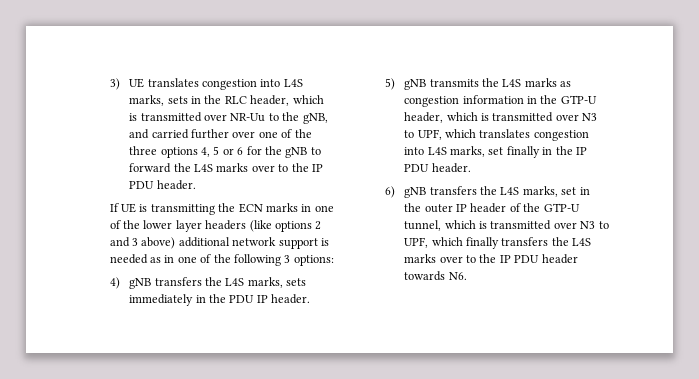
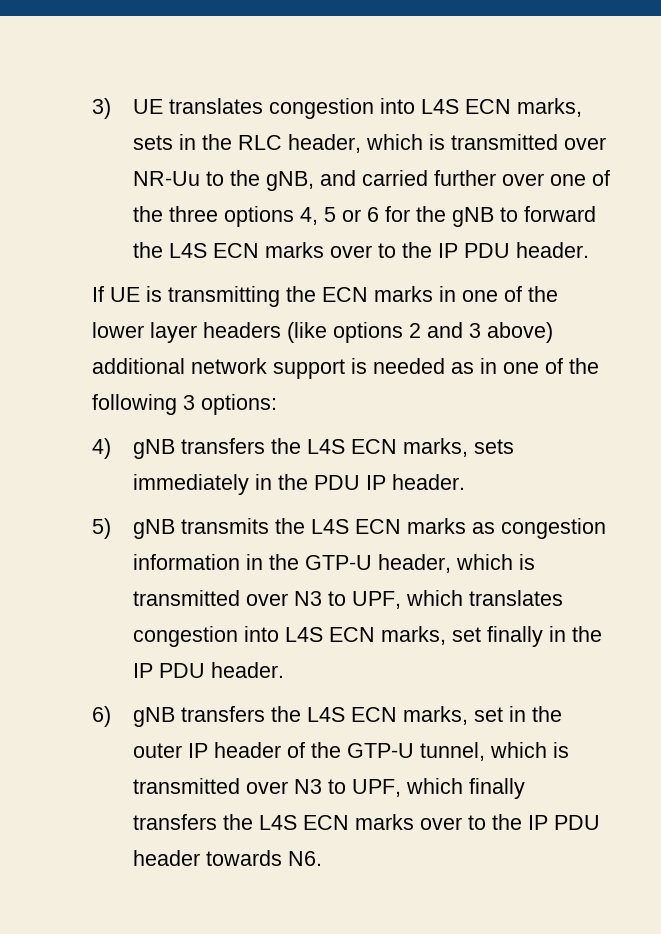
- 3) UE translates congestion into L4S marks, sets in the RLC header, which is transmitted over NR-Uu to the gNB, and carried further over one of the three options 4, 5 or 6 for the gNB to forward the L4S marks over to the IP PDU header.
+ 3) UE translates congestion into L4S ECN marks, sets in the RLC header, which is transmitted over NR-Uu to the gNB, and carried further over one of the three options 4, 5 or 6 for the gNB to forward the L4S ECN marks over to the IP PDU header.
- 4) gNB transfers the L4S marks, sets immediately in the PDU IP header.
+ 4) gNB transfers the L4S ECN marks, sets immediately in the PDU IP header.
- 5) gNB transmits the L4S marks as congestion information in the GTP-U header, which is transmitted over N3 to UPF, which translates congestion into L4S marks, set finally in the IP PDU header.
+ 5) gNB transmits the L4S ECN marks as congestion information in the GTP-U header, which is transmitted over N3 to UPF, which translates congestion into L4S ECN marks, set finally in the IP PDU header.
- 6) gNB transfers the L4S marks, set in the outer IP header of the GTP-U tunnel, which is transmitted over N3 to UPF, which finally transfers the L4S marks over to the IP PDU header towards N6.
+ 6) gNB transfers the L4S ECN marks, set in the outer IP header of the GTP-U tunnel, which is transmitted over N3 to UPF, which finally transfers the L4S ECN marks over to the IP PDU header towards N6.

